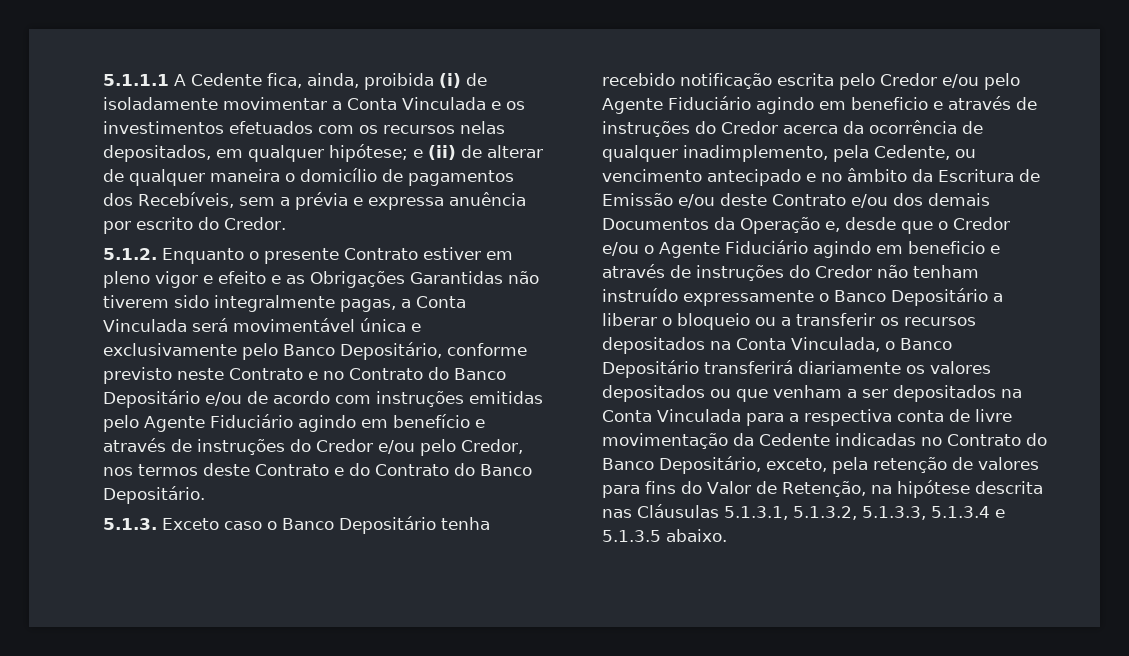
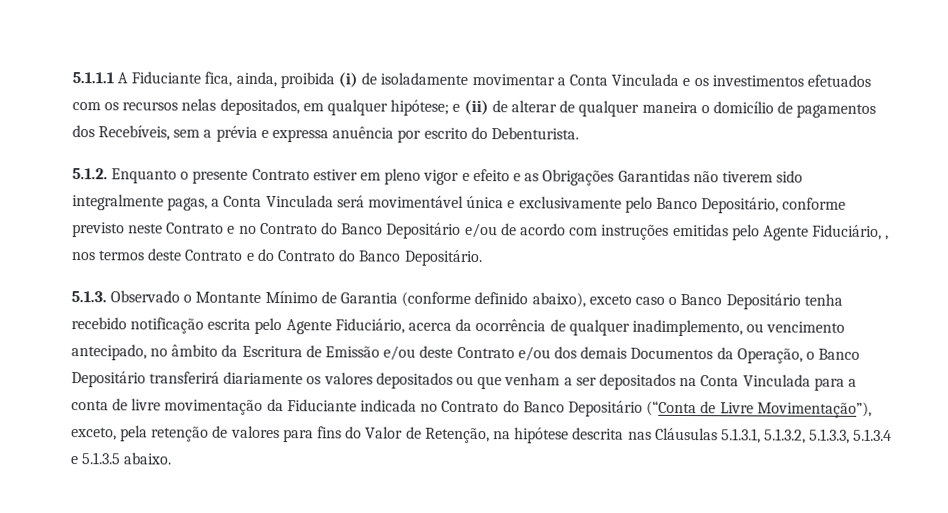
- 5.1.1.1 A Cedente fica, ainda, proibida (i) de isoladamente movimentar a Conta Vinculada e os investimentos efetuados com os recursos nelas depositados, em qualquer hipótese; e (ii) de alterar de qualquer maneira o domicílio de pagamentos dos Recebíveis, sem a prévia e expressa anuência por escrito do Credor.
+ 5.1.1.1 A Fiduciante fica, ainda, proibida (i) de isoladamente movimentar a Conta Vinculada e os investimentos efetuados com os recursos nelas depositados, em qualquer hipótese; e (ii) de alterar de qualquer maneira o domicílio de pagamentos dos Recebíveis, sem a prévia e expressa anuência por escrito do Debenturista.
- 5.1.2. Enquanto o presente Contrato estiver em pleno vigor e efeito e as Obrigações Garantidas não tiverem sido integralmente pagas, a Conta Vinculada será movimentável única e exclusivamente pelo Banco Depositário, conforme previsto neste Contrato e no Contrato do Banco Depositário e/ou de acordo com instruções emitidas pelo Agente Fiduciário agindo em benefício e através de instruções do Credor e/ou pelo Credor, nos termos deste Contrato e do Contrato do Banco Depositário.
+ 5.1.2. Enquanto o presente Contrato estiver em pleno vigor e efeito e as Obrigações Garantidas não tiverem sido integralmente pagas, a Conta Vinculada será movimentável única e exclusivamente pelo Banco Depositário, conforme previsto neste Contrato e no Contrato do Banco Depositário e/ou de acordo com instruções emitidas pelo Agente Fiduciário, , nos termos deste Contrato e do Contrato do Banco Depositário.
- 5.1.3. Exceto caso o Banco Depositário tenha recebido notificação escrita pelo Credor e/ou pelo Agente Fiduciário agindo em beneficio e através de instruções do Credor acerca da ocorrência de qualquer inadimplemento, pela Cedente, ou vencimento antecipado e no âmbito da Escritura de Emissão e/ou deste Contrato e/ou dos demais Documentos da Operação e, desde que o Credor e/ou o Agente Fiduciário agindo em beneficio e através de instruções do Credor não tenham instruído expressamente o Banco Depositário a liberar o bloqueio ou a transferir os recursos depositados na Conta Vinculada, o Banco Depositário transferirá diariamente os valores depositados ou que venham a ser depositados na Conta Vinculada para a respectiva conta de livre movimentação da Cedente indicadas no Contrato do Banco Depositário, exceto, pela retenção de valores para fins do Valor de Retenção, na hipótese descrita nas Cláusulas 5.1.3.1, 5.1.3.2, 5.1.3.3, 5.1.3.4 e 5.1.3.5 abaixo.
+ 5.1.3. Observado o Montante Mínimo de Garantia (conforme definido abaixo), exceto caso o Banco Depositário tenha recebido notificação escrita pelo Agente Fiduciário, acerca da ocorrência de qualquer inadimplemento, ou vencimento antecipado, no âmbito da Escritura de Emissão e/ou deste Contrato e/ou dos demais Documentos da Operação, o Banco Depositário transferirá diariamente os valores depositados ou que venham a ser depositados na Conta Vinculada para a conta de livre movimentação da Fiduciante indicada no Contrato do Banco Depositário (“Conta de Livre Movimentação”), exceto, pela retenção de valores para fins do Valor de Retenção, na hipótese descrita nas Cláusulas 5.1.3.1, 5.1.3.2, 5.1.3.3, 5.1.3.4 e 5.1.3.5 abaixo.

